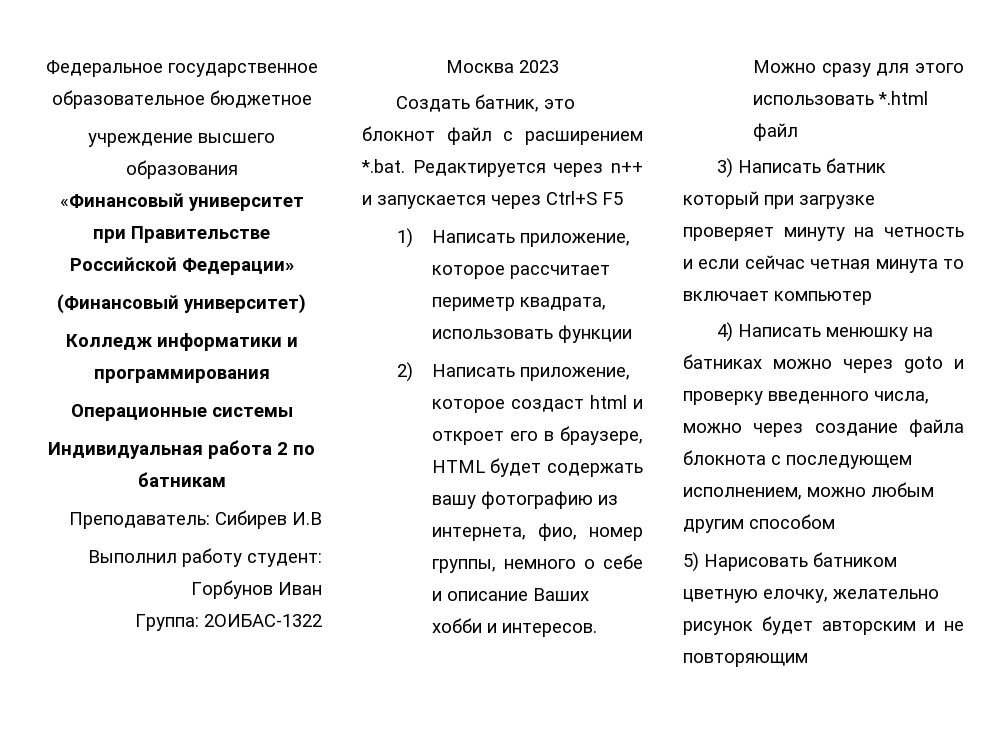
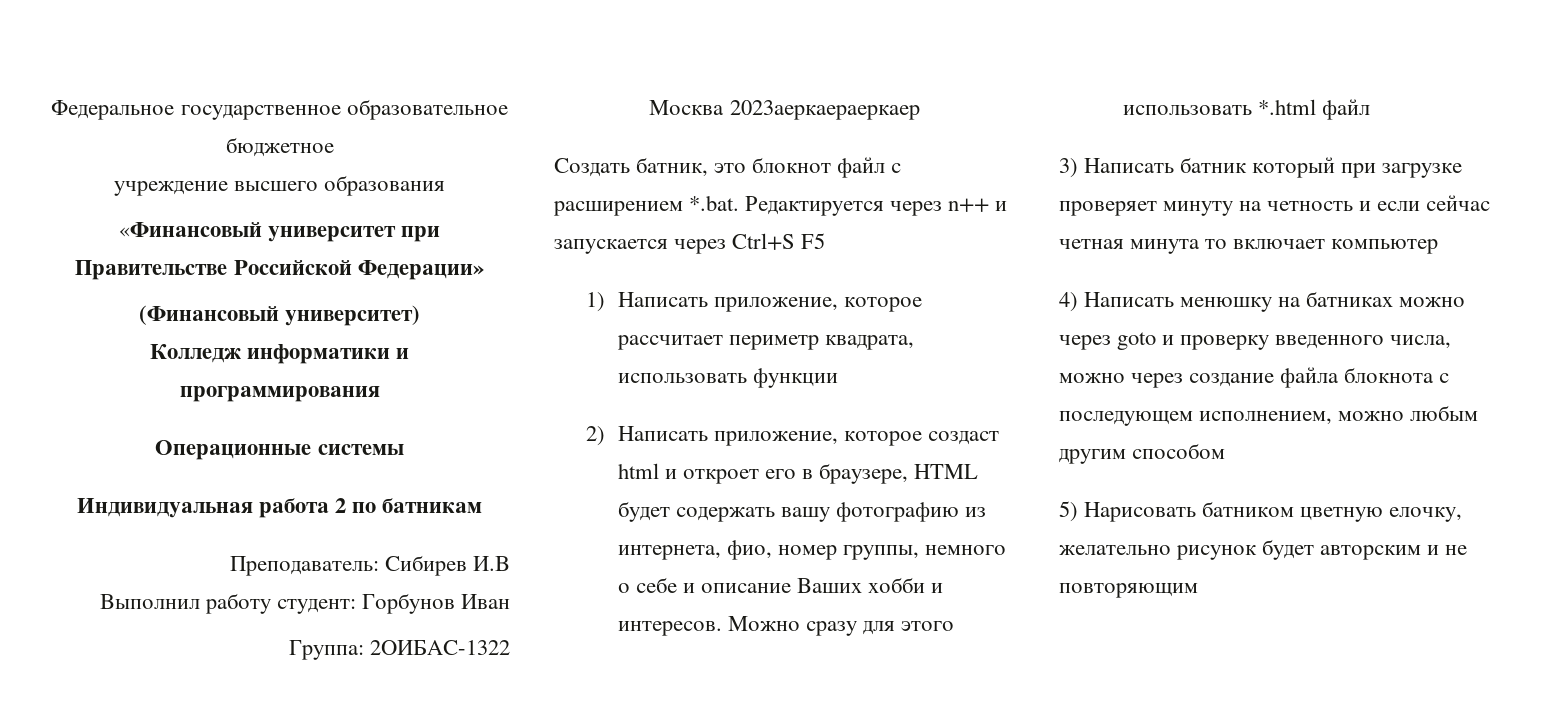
- Москва 2023
+ Москва 2023аеркаераеркаер

